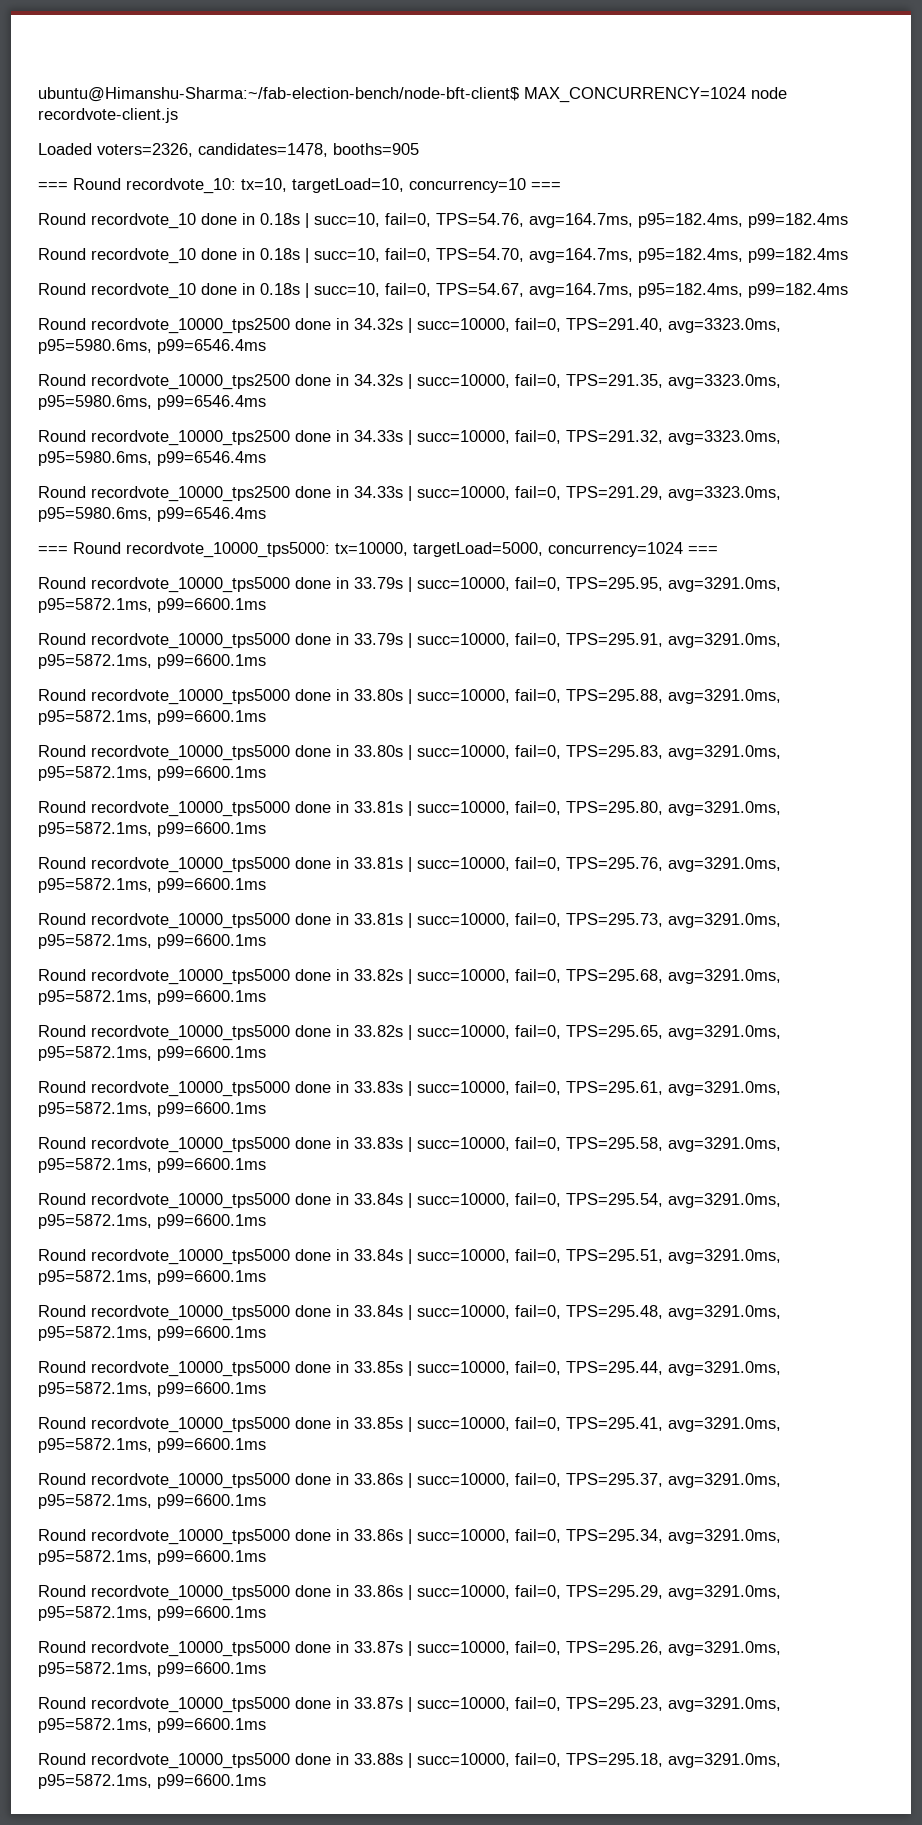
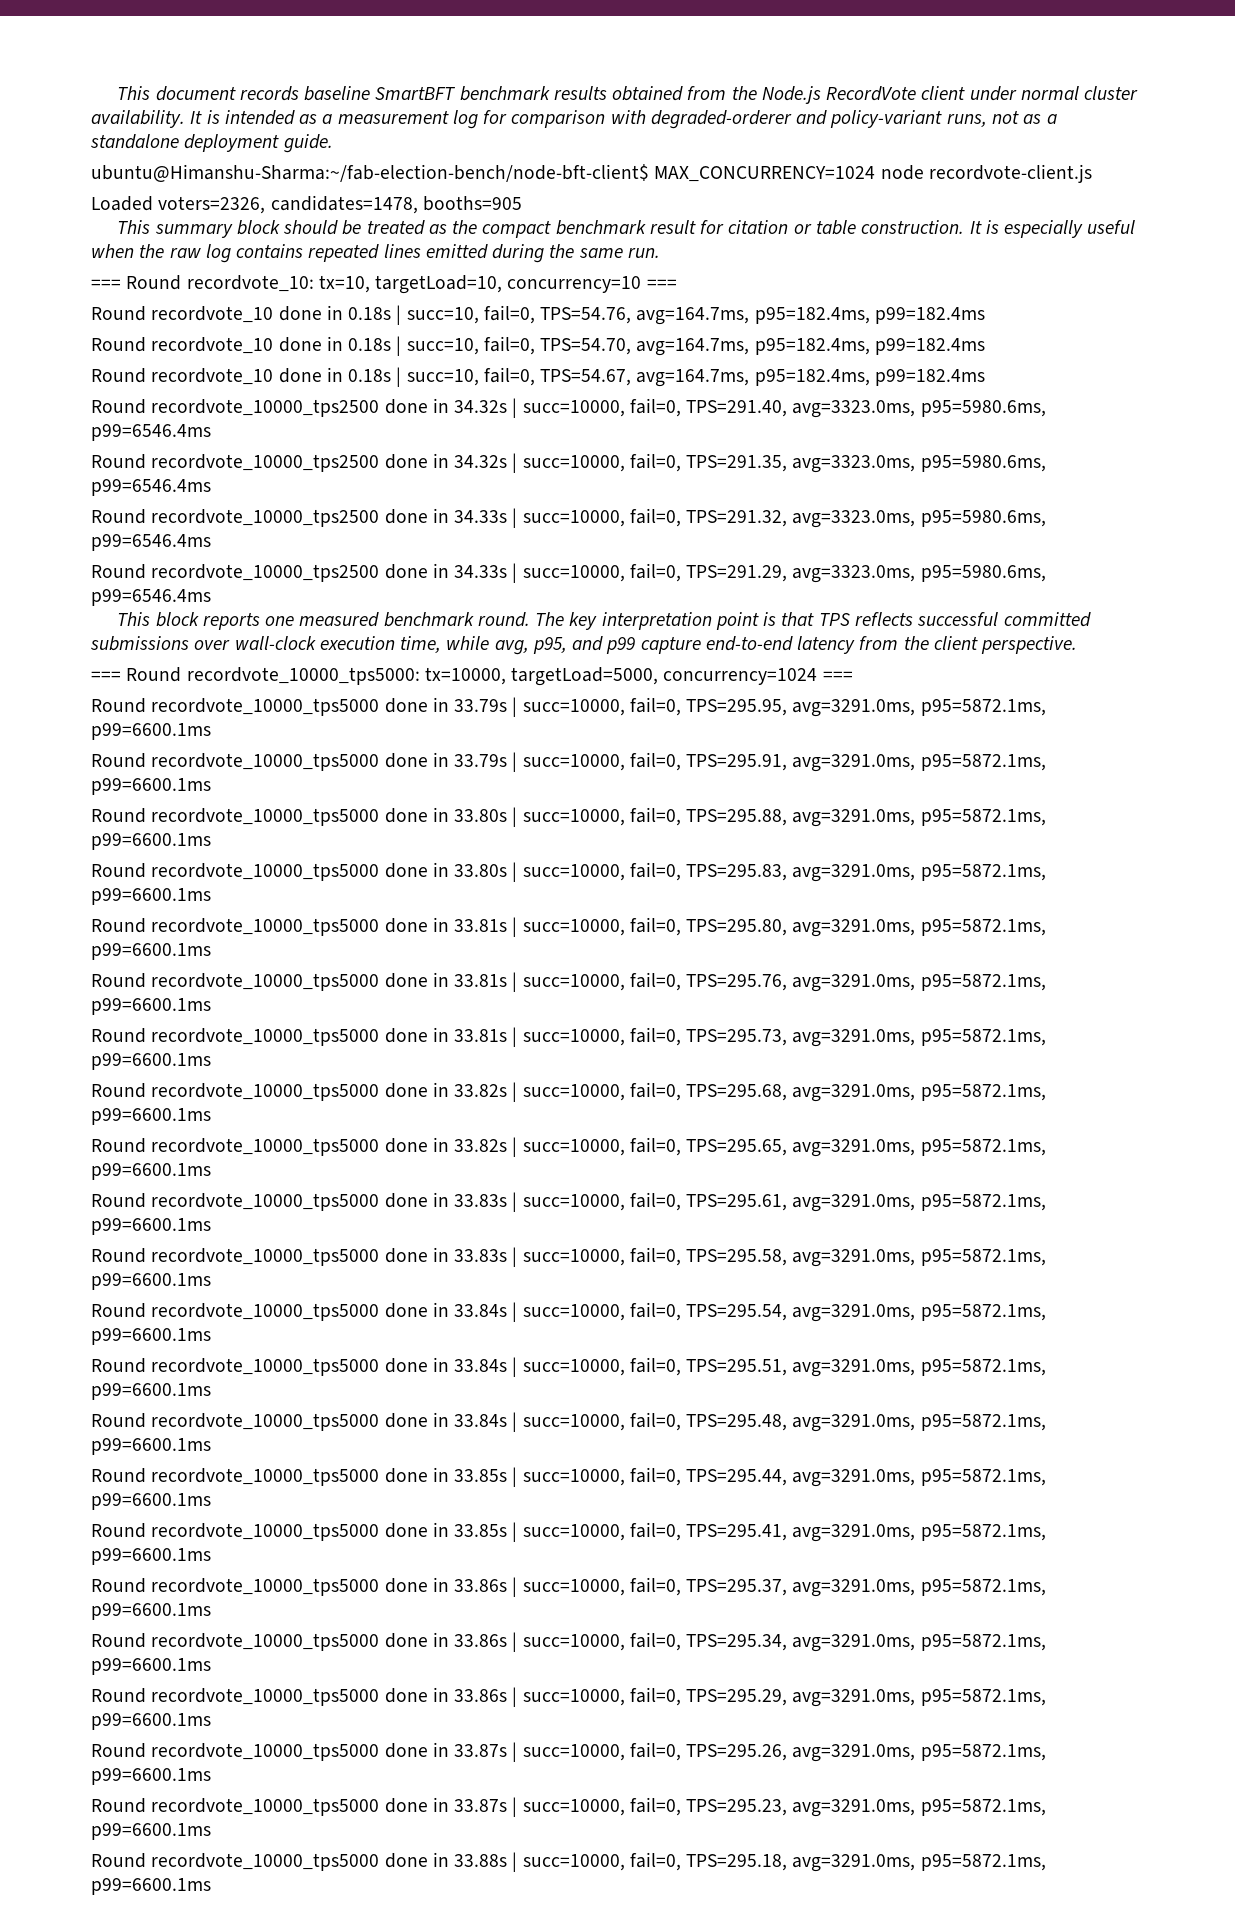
+ This document records baseline SmartBFT benchmark results obtained from the Node.js RecordVote client under normal cluster availability. It is intended as a measurement log for comparison with degraded-orderer and policy-variant runs, not as a standalone deployment guide.
+ This summary block should be treated as the compact benchmark result for citation or table construction. It is especially useful when the raw log contains repeated lines emitted during the same run.
+ This block reports one measured benchmark round. The key interpretation point is that TPS reflects successful committed submissions over wall-clock execution time, while avg, p95, and p99 capture end-to-end latency from the client perspective.

